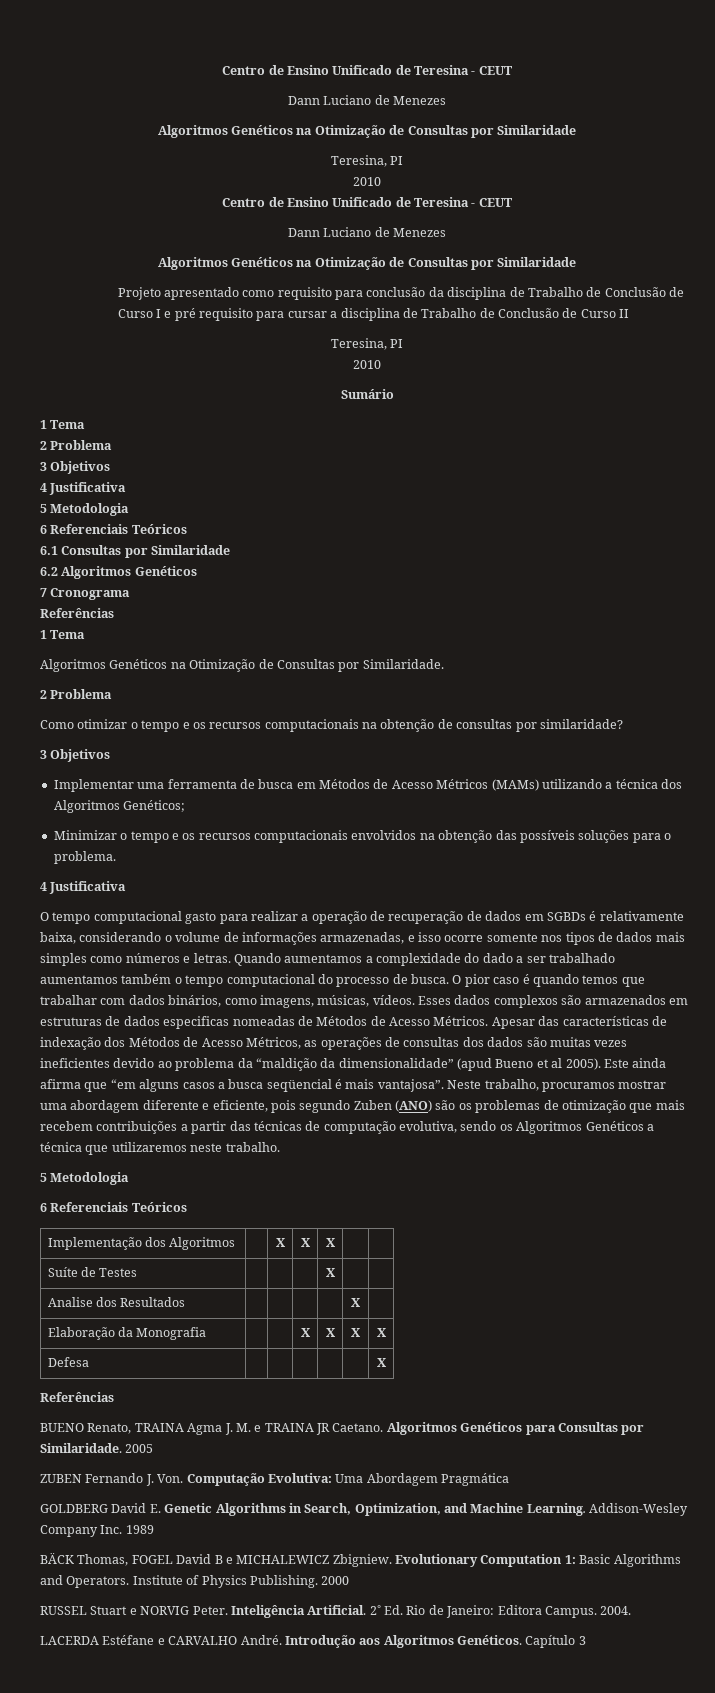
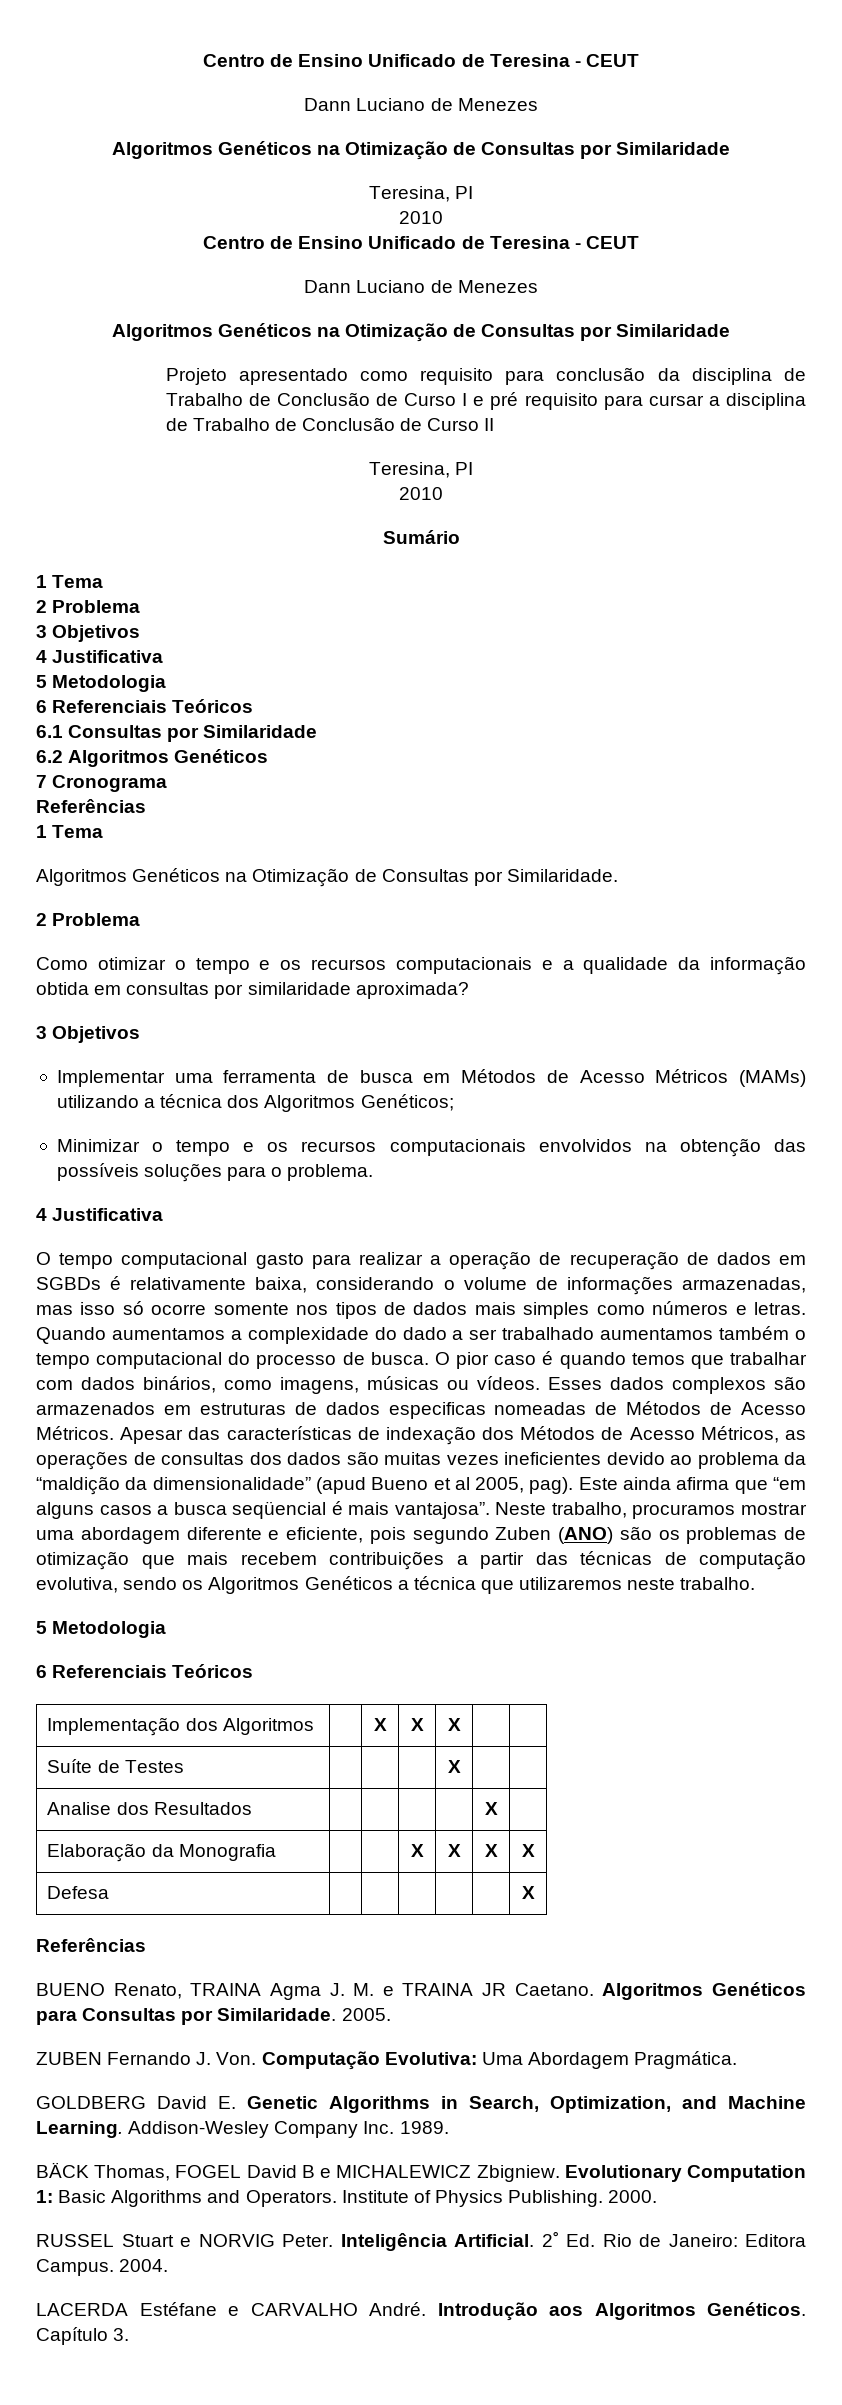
- Como otimizar o tempo e os recursos computacionais na obtenção de consultas por similaridade?
+ Como otimizar o tempo e os recursos computacionais e a qualidade da informação obtida em consultas por similaridade aproximada?
- O tempo computacional gasto para realizar a operação de recuperação de dados em SGBDs é relativamente baixa, considerando o volume de informações armazenadas, e isso ocorre somente nos tipos de dados mais simples como números e letras.
+ O tempo computacional gasto para realizar a operação de recuperação de dados em SGBDs é relativamente baixa, considerando o volume de informações armazenadas, mas isso só ocorre somente nos tipos de dados mais simples como números e letras.
- O pior caso é quando temos que trabalhar com dados binários, como imagens, músicas, vídeos.
+ O pior caso é quando temos que trabalhar com dados binários, como imagens, músicas ou vídeos.
- Apesar das características de indexação dos Métodos de Acesso Métricos, as operações de consultas dos dados são muitas vezes ineficientes devido ao problema da “maldição da dimensionalidade” (apud Bueno et al 2005).
+ Apesar das características de indexação dos Métodos de Acesso Métricos, as operações de consultas dos dados são muitas vezes ineficientes devido ao problema da “maldição da dimensionalidade” (apud Bueno et al 2005, pag).
- 2005
+ 2005.
- ZUBEN Fernando J. Von. Computação Evolutiva: Uma Abordagem Pragmática
+ ZUBEN Fernando J. Von. Computação Evolutiva: Uma Abordagem Pragmática.
- Addison-Wesley Company Inc. 1989
+ Addison-Wesley Company Inc. 1989.
- 2000
+ 2000.
- Capítulo 3
+ Capítulo 3.

